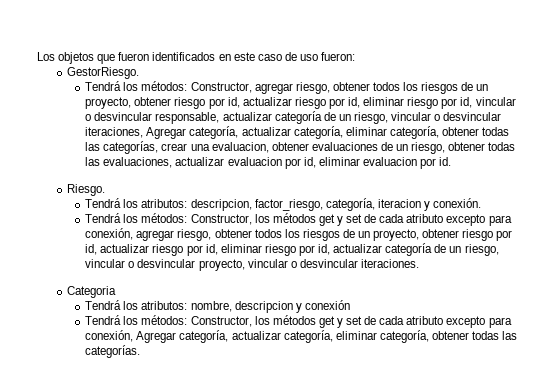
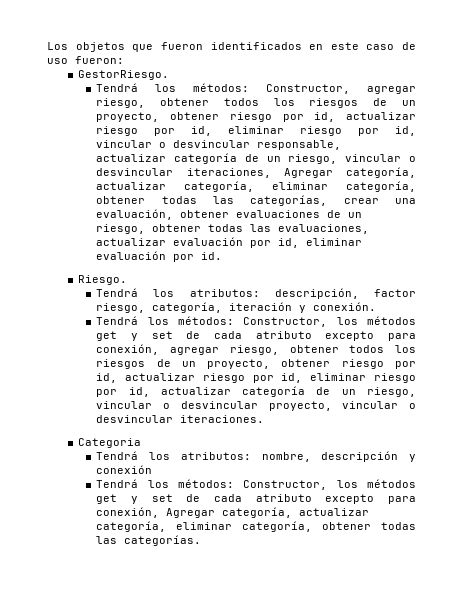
- Constructor, agregar riesgo, obtener todos los riesgos de un proyecto, obtener riesgo por id, actualizar riesgo por id, eliminar riesgo por id, vincular o desvincular responsable, actualizar categoría de un riesgo, vincular o desvincular iteraciones, Agregar categoría, actualizar categoría, eliminar categoría, obtener todas las categorías, crear una evaluacion, obtener evaluaciones de un riesgo, obtener todas las evaluaciones, actualizar evaluacion por id, eliminar evaluacion por id.
+ Constructor, agregar riesgo, obtener todos los riesgos de un proyecto, obtener riesgo por id, actualizar riesgo por id, eliminar riesgo por id, vincular o desvincular responsable, actualizar categoría de un riesgo, vincular o desvincular iteraciones, Agregar categoría, actualizar categoría, eliminar categoría, obtener todas las categorías, crear una evaluación, obtener evaluaciones de un riesgo, obtener todas las evaluaciones, actualizar evaluación por id, eliminar evaluación por id.
- Tendrá los atributos: descripcion, factor_riesgo, categoría, iteracion y conexión.
+ Tendrá los atributos: descripción, factor riesgo, categoría, iteración y conexión.
- Tendrá los atributos: nombre, descripcion y conexión
+ Tendrá los atributos: nombre, descripción y conexión

